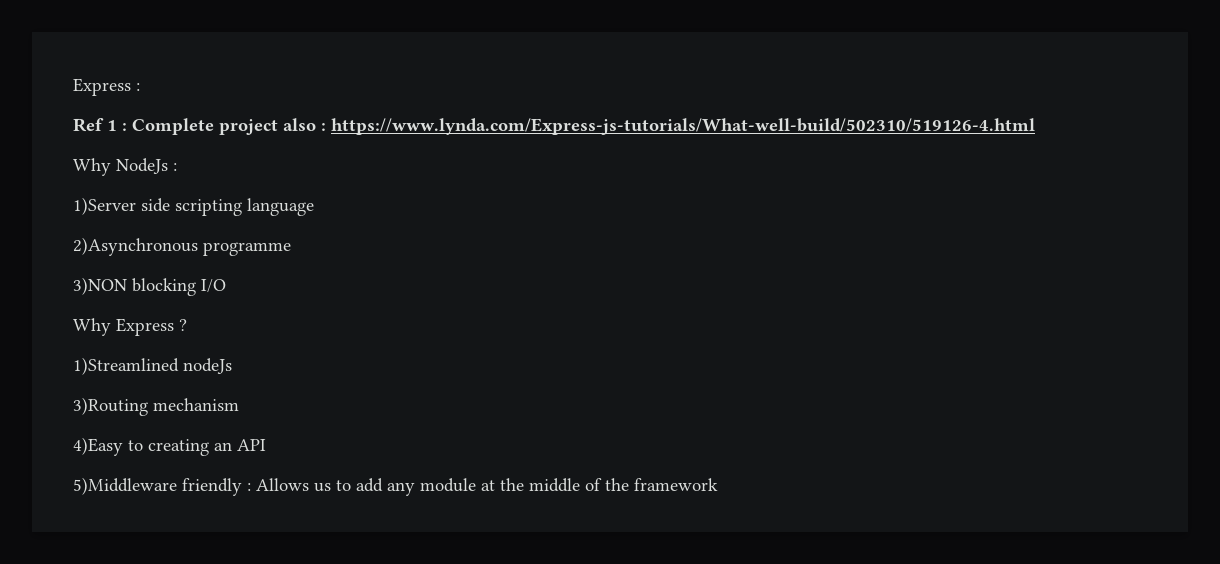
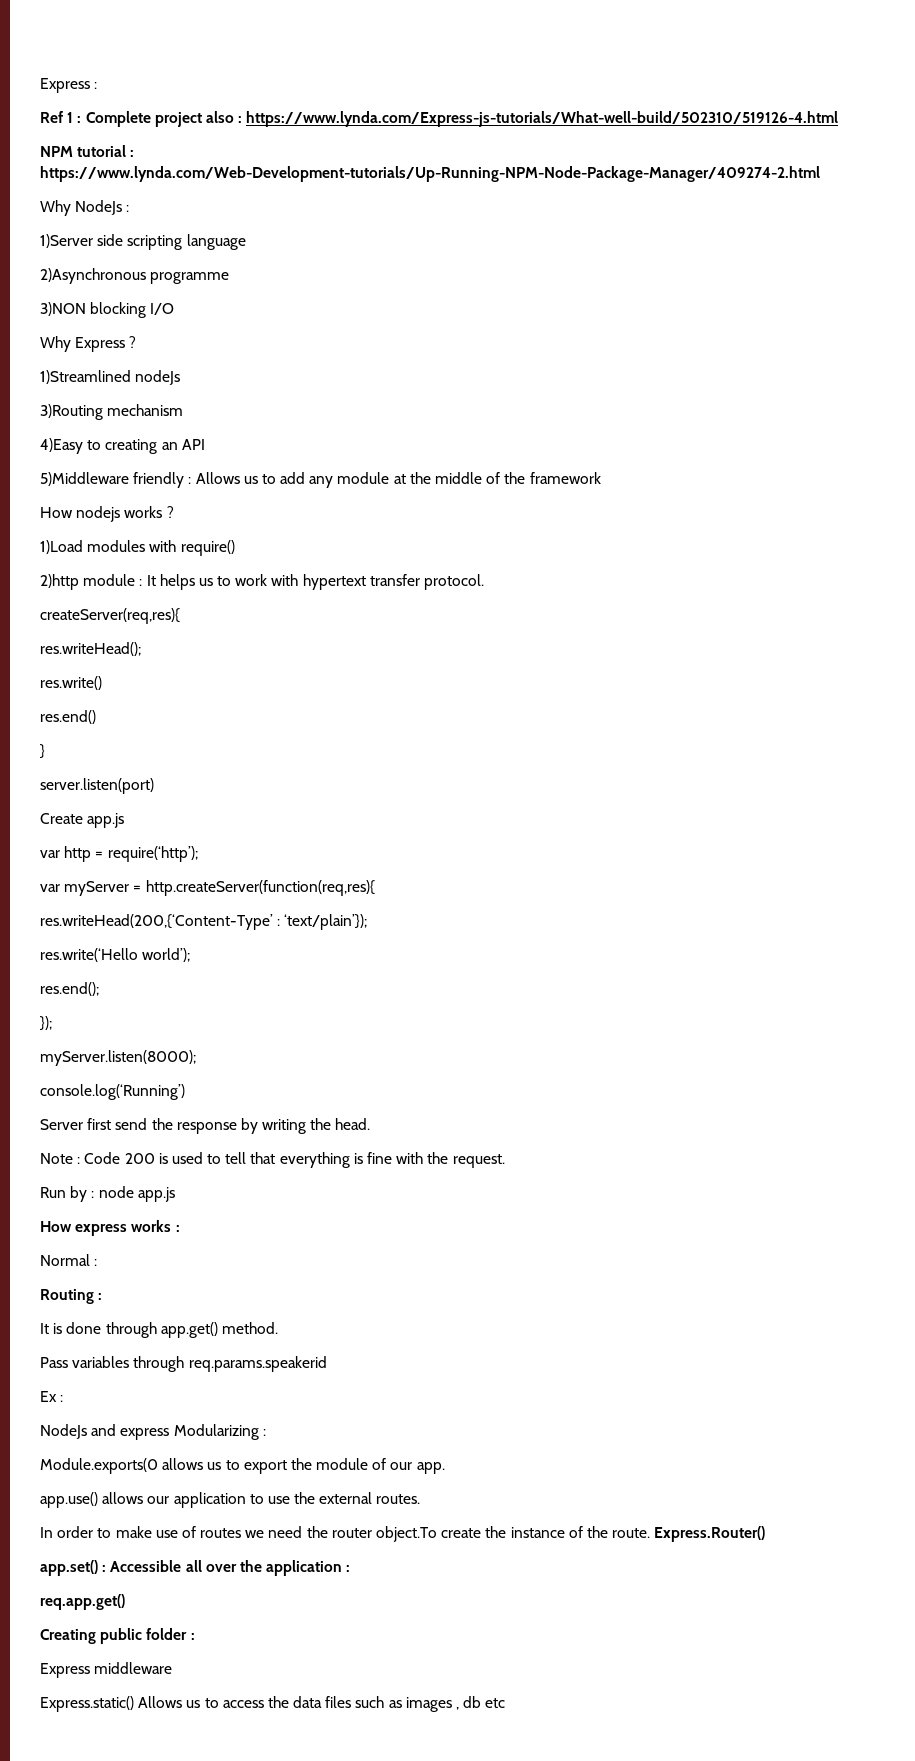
+ NPM tutorial : https://www.lynda.com/Web-Development-tutorials/Up-Running-NPM-Node-Package-Manager/409274-2.html
+ How nodejs works ?
+ 1)Load modules with require()
+ 2)http module : It helps us to work with hypertext transfer protocol.
+ createServer(req,res){
+ res.writeHead();
+ res.write()
+ res.end()
+ }
+ server.listen(port)
+ Create app.js
+ var http = require(‘http’);
+ var myServer = http.createServer(function(req,res){
+ res.writeHead(200,{‘Content-Type’ : ‘text/plain’});
+ res.write(‘Hello world’);
+ res.end();
+ });
+ myServer.listen(8000);
+ console.log(‘Running’)
+ Server first send the response by writing the head.
+ Note : Code 200 is used to tell that everything is fine with the request.
+ Run by : node app.js
+ How express works :
+ Normal :
+ Routing :
+ It is done through app.get() method.
+ Pass variables through req.params.speakerid
+ Ex :
+ NodeJs and express Modularizing :
+ Module.exports(0 allows us to export the module of our app.
+ app.use() allows our application to use the external routes.
+ In order to make use of routes we need the router object.To create the instance of the route. Express.Router()
+ app.set() : Accessible all over the application :
+ req.app.get()
+ Creating public folder :
+ Express middleware
+ Express.static() Allows us to access the data files such as images , db etc

